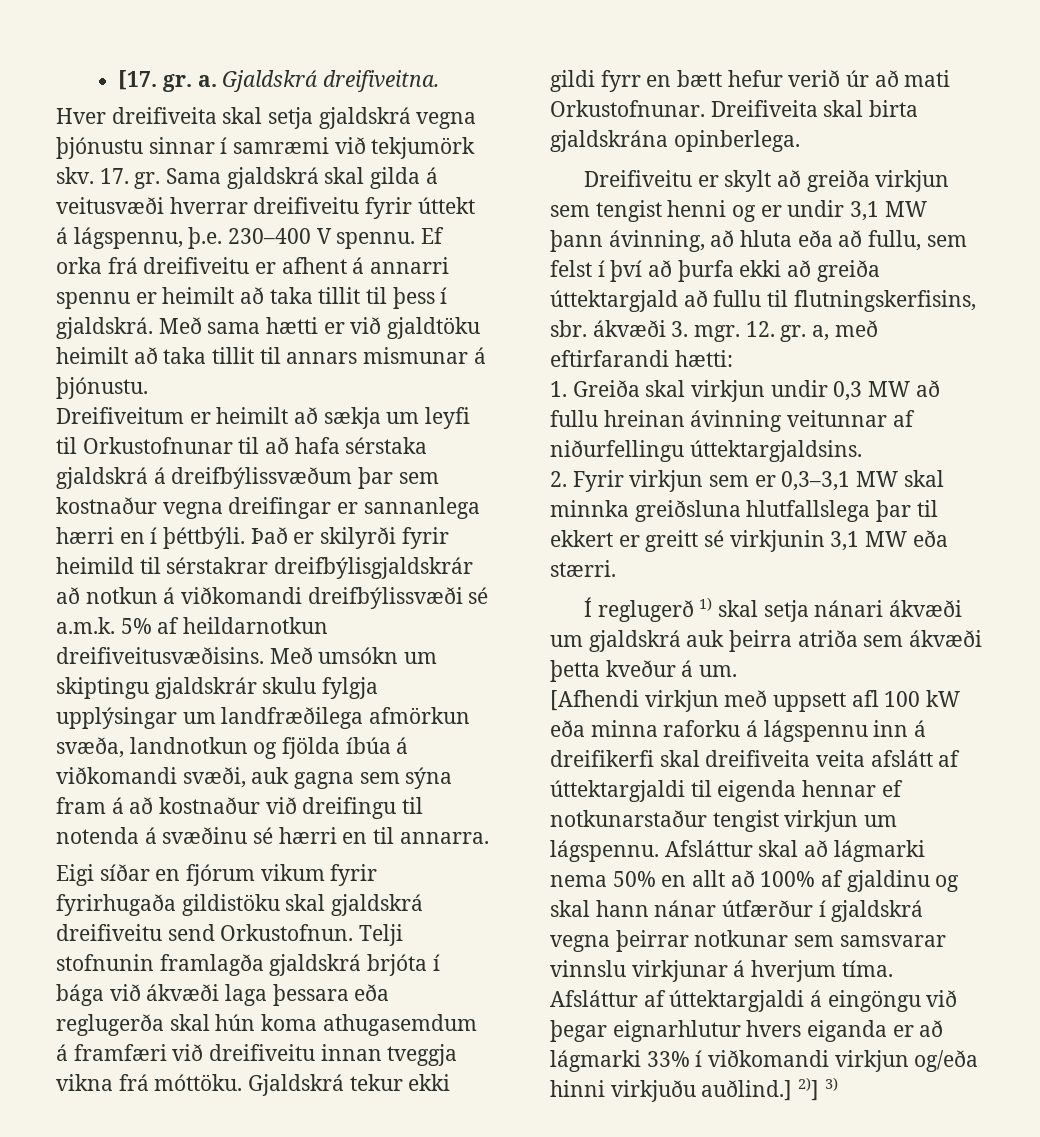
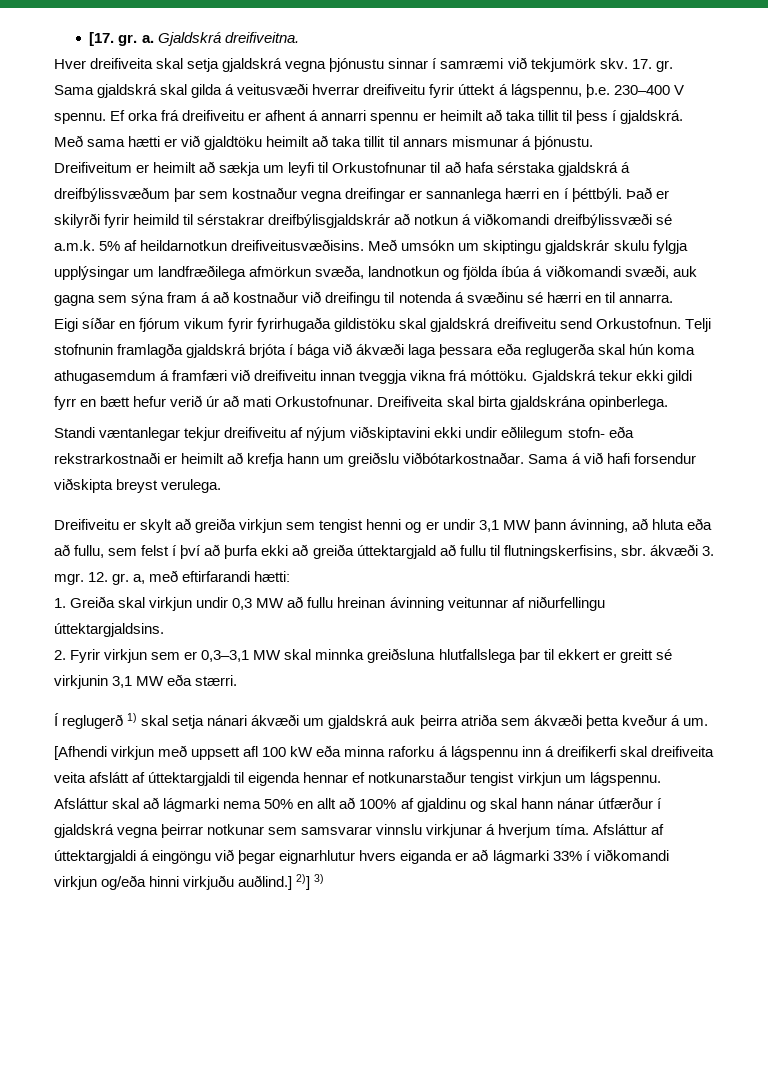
+ Standi væntanlegar tekjur dreifiveitu af nýjum viðskiptavini ekki undir eðlilegum stofn- eða rekstrarkostnaði er heimilt að krefja hann um greiðslu viðbótarkostnaðar. Sama á við hafi forsendur viðskipta breyst verulega.

